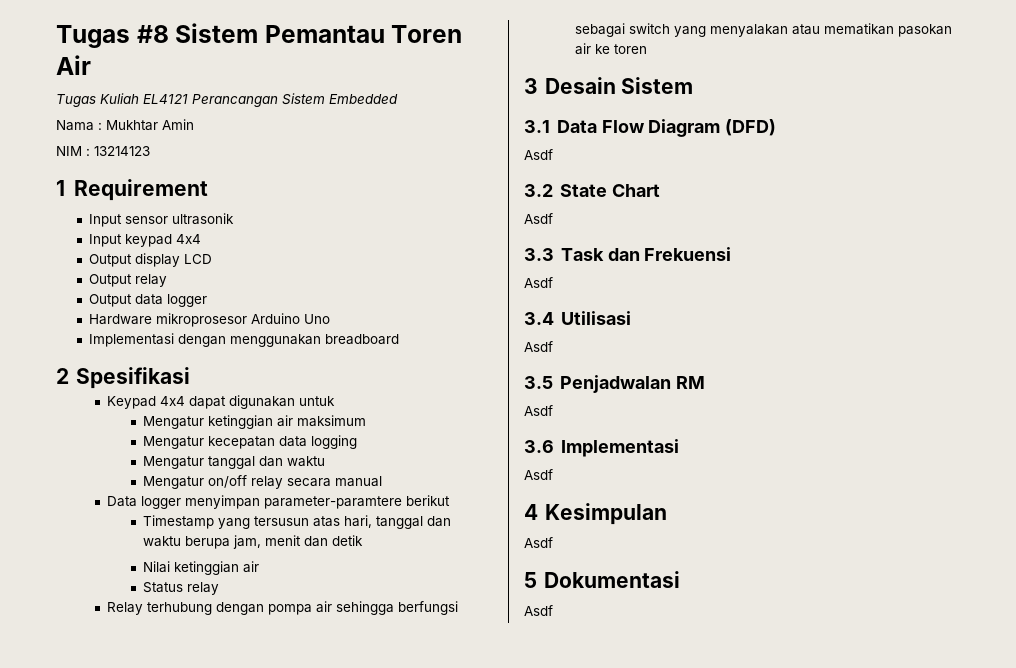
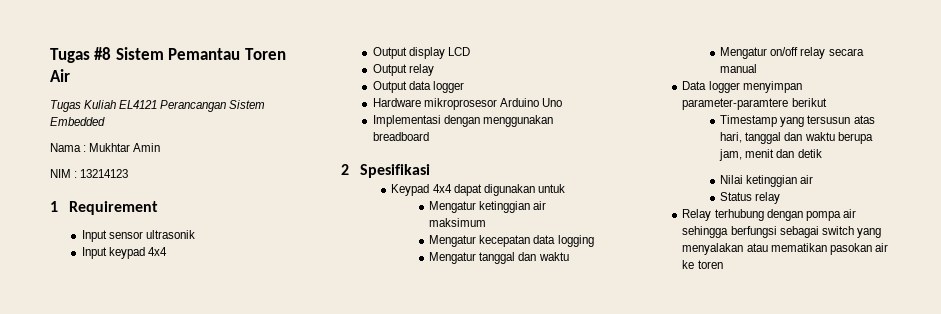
- 3 Desain Sistem
- 3.1 Data Flow Diagram (DFD)
- Asdf
- 3.2 State Chart
- Asdf
- 3.3 Task dan Frekuensi
- Asdf
- 3.4 Utilisasi
- Asdf
- 3.5 Penjadwalan RM
- Asdf
- 3.6 Implementasi
- Asdf
- 4 Kesimpulan
- Asdf
- 5 Dokumentasi
- Asdf

